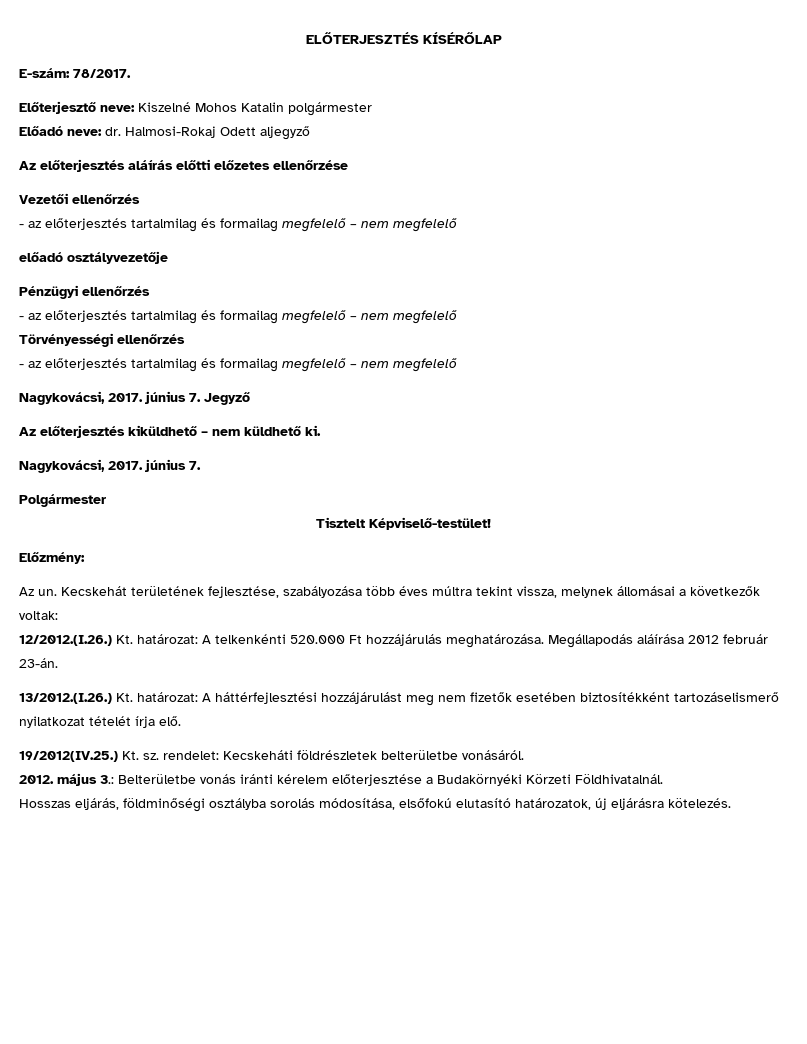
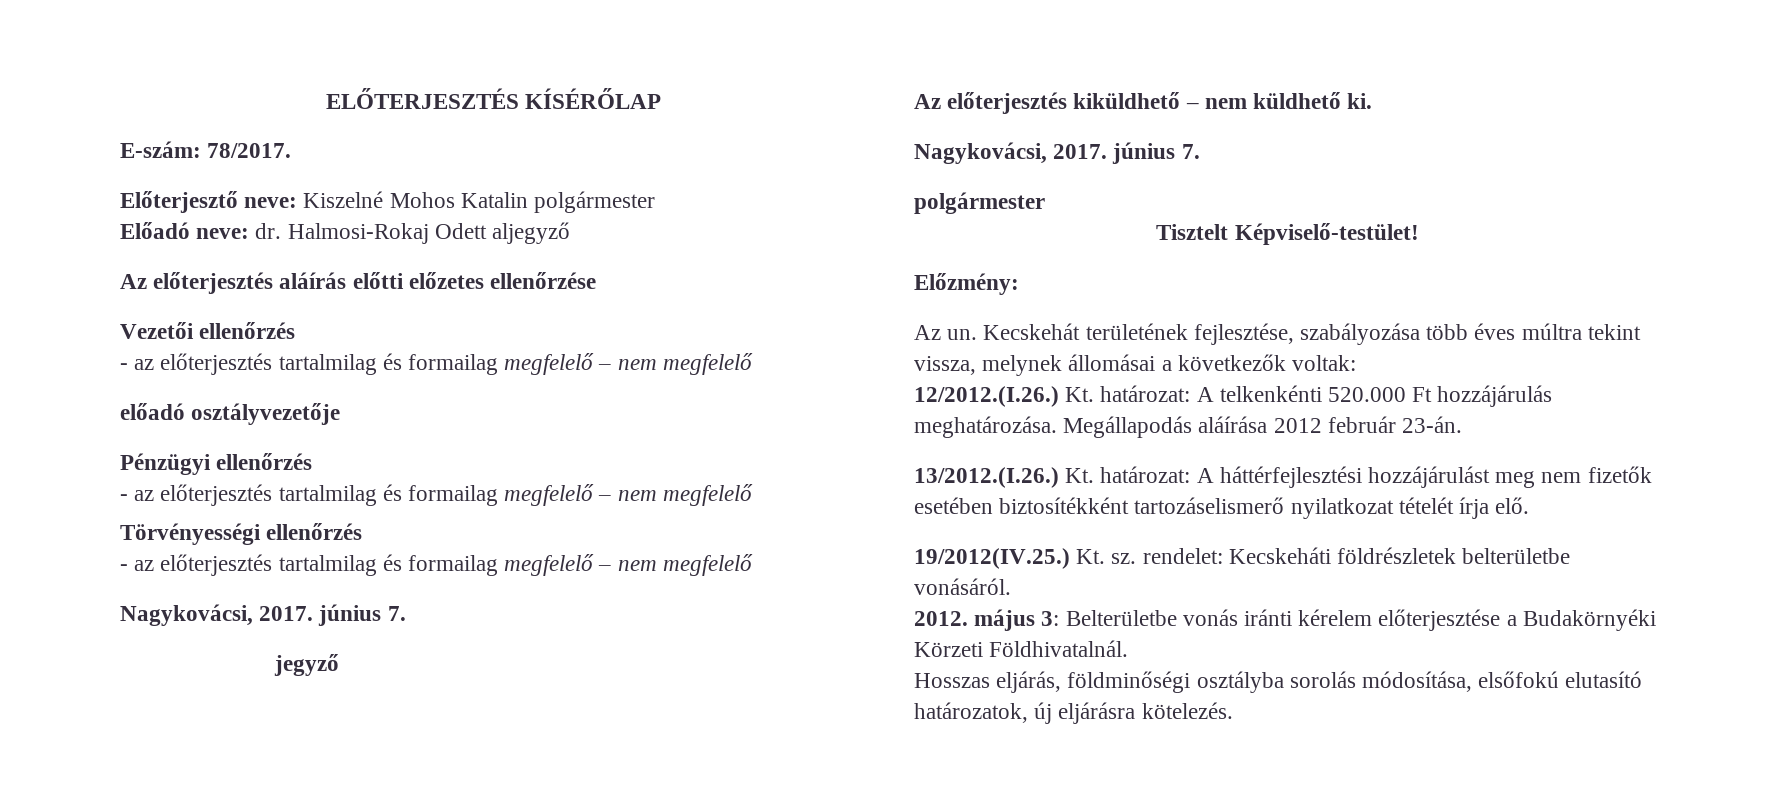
  Törvényességi ellenőrzés
  - az előterjesztés tartalmilag és formailag megfelelő – nem megfelelő
- Nagykovácsi, 2017. június 7. Jegyző
+ Nagykovácsi, 2017. június 7.
+ jegyző
  Az előterjesztés kiküldhető – nem küldhető ki.
  Nagykovácsi, 2017. június 7.
- Polgármester
+ polgármester
- 2012. május 3.: Belterületbe vonás iránti kérelem előterjesztése a Budakörnyéki Körzeti Földhivatalnál.
+ 2012. május 3: Belterületbe vonás iránti kérelem előterjesztése a Budakörnyéki Körzeti Földhivatalnál.

